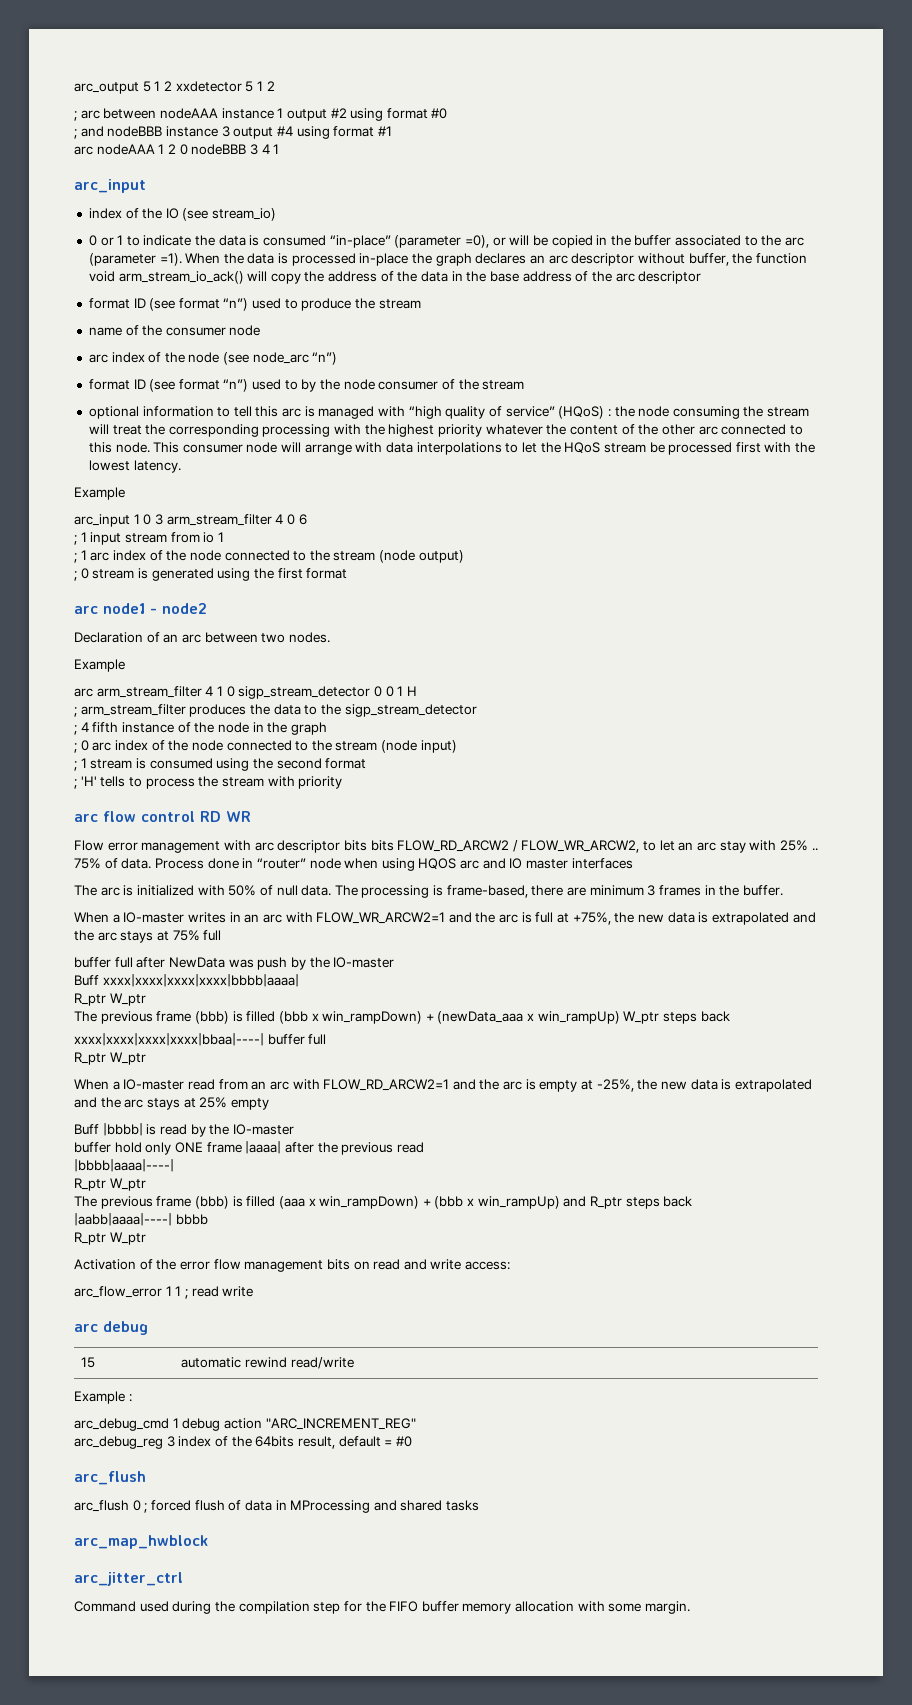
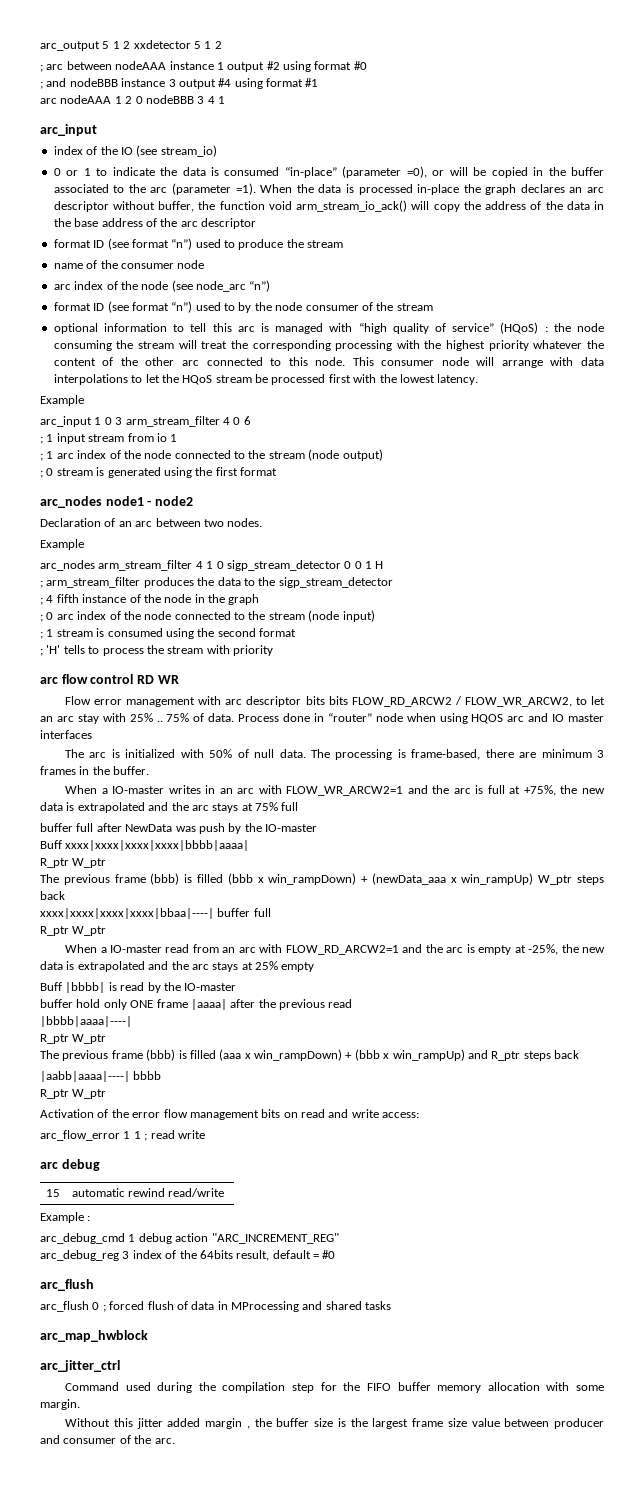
- arc node1 - node2
+ arc_nodes node1 - node2
- arc arm_stream_filter 4 1 0 sigp_stream_detector 0 0 1 H
+ arc_nodes arm_stream_filter 4 1 0 sigp_stream_detector 0 0 1 H
+ Without this jitter added margin , the buffer size is the largest frame size value between producer and consumer of the arc.

